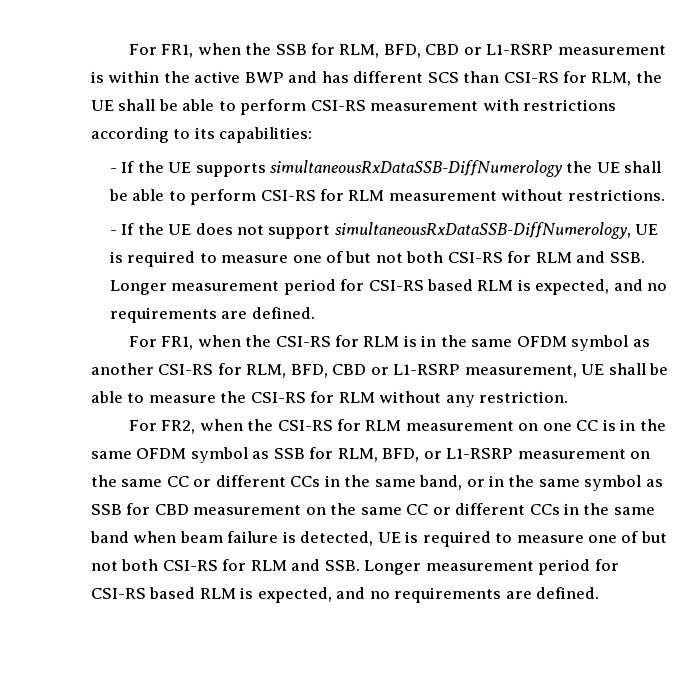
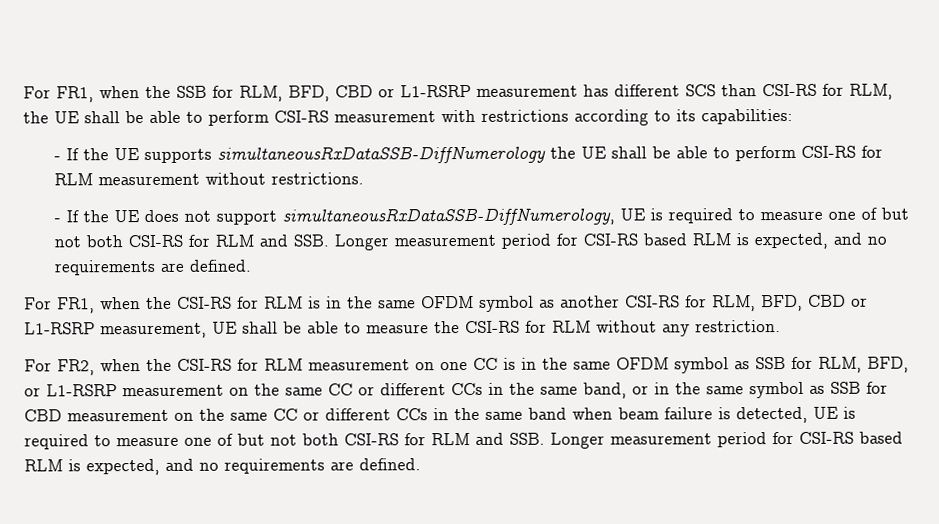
- For FR1, when the SSB for RLM, BFD, CBD or L1-RSRP measurement is within the active BWP and has different SCS than CSI-RS for RLM, the UE shall be able to perform CSI-RS measurement with restrictions according to its capabilities:
+ For FR1, when the SSB for RLM, BFD, CBD or L1-RSRP measurement has different SCS than CSI-RS for RLM, the UE shall be able to perform CSI-RS measurement with restrictions according to its capabilities:

